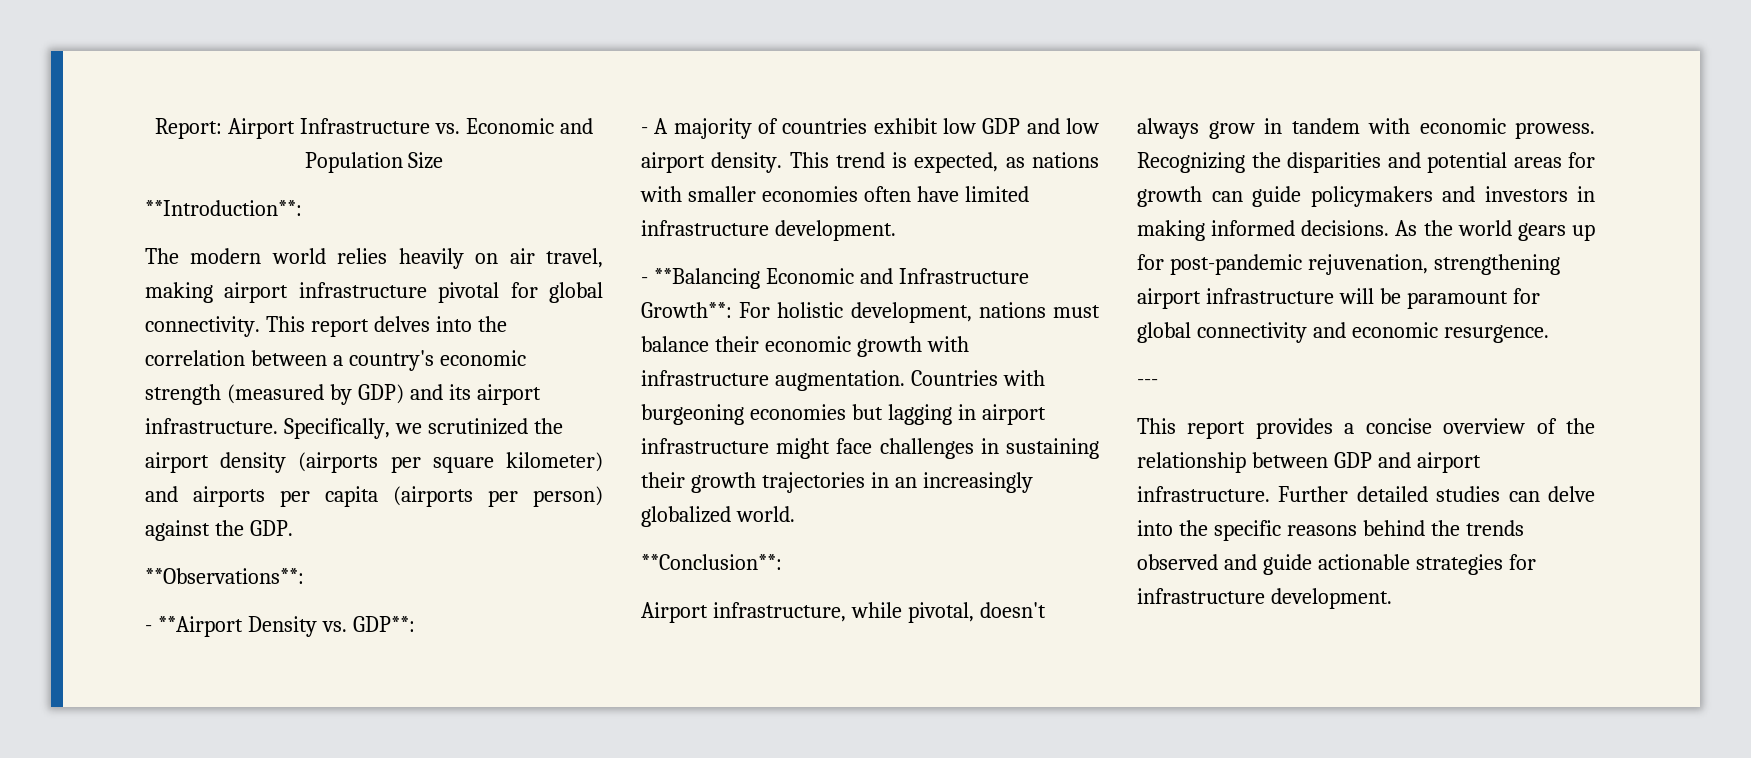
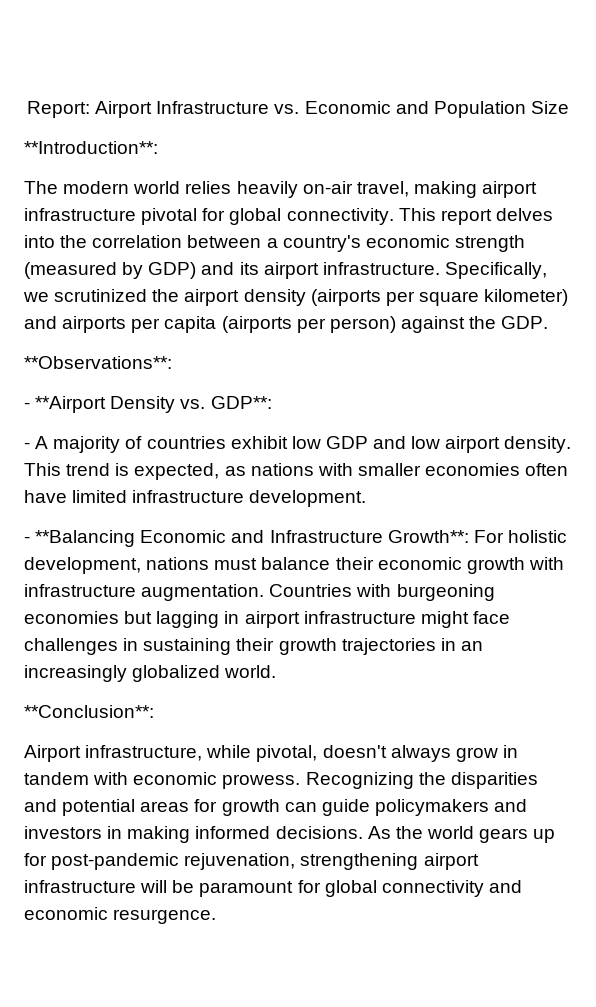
- The modern world relies heavily on air travel, making airport infrastructure pivotal for global connectivity.
+ The modern world relies heavily on-air travel, making airport infrastructure pivotal for global connectivity.
- ---
- This report provides a concise overview of the relationship between GDP and airport infrastructure. Further detailed studies can delve into the specific reasons behind the trends observed and guide actionable strategies for infrastructure development.

